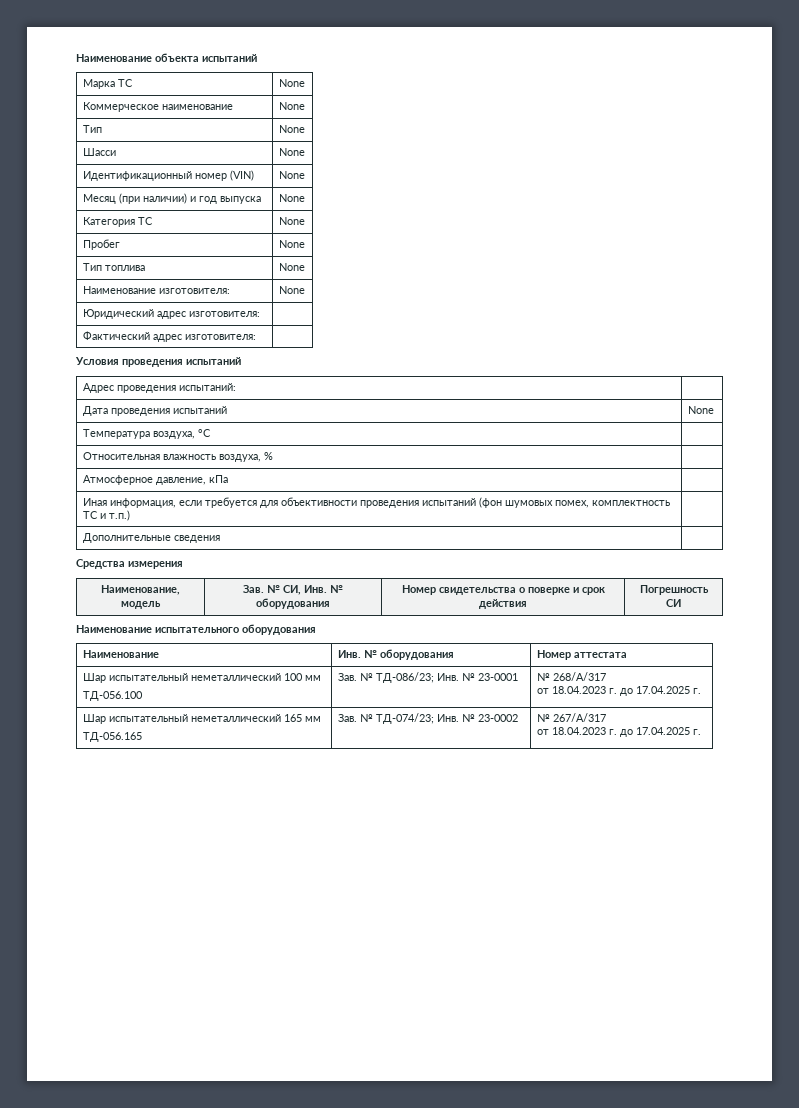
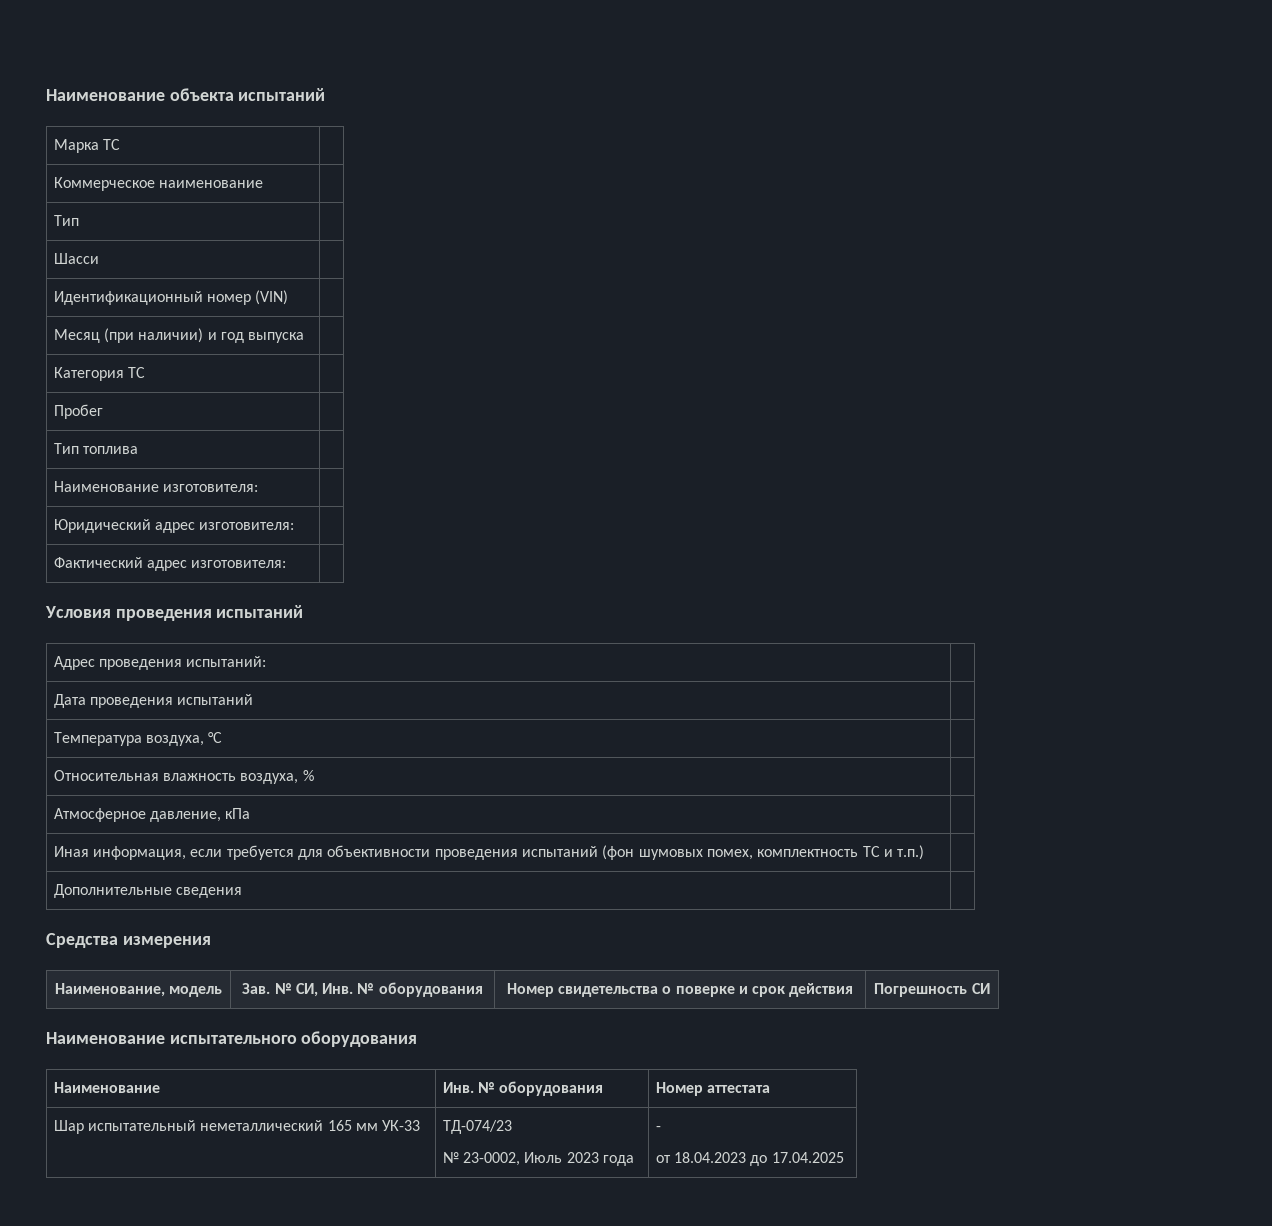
- Марка ТС | None
+ Марка ТС |
- Коммерческое наименование | None
- Тип | None
+ Коммерческое наименование |
+ Тип |
- Шасси | None
+ Шасси |
- Идентификационный номер (VIN) | None
+ Идентификационный номер (VIN) |
- Месяц (при наличии) и год выпуска | None
+ Месяц (при наличии) и год выпуска |
- Категория ТС | None
+ Категория ТС |
- Пробег | None
+ Пробег |
- Тип топлива | None
+ Тип топлива |
- Наименование изготовителя: | None
+ Наименование изготовителя: |
- Дата проведения испытаний | None
+ Дата проведения испытаний |
- Шар испытательный неметаллический 100 мм
- ТД-056.100 | Зав. № ТД-086/23; Инв. № 23-0001 | № 268/А/317
- от 18.04.2023 г. до 17.04.2025 г.
- Шар испытательный неметаллический 165 мм
- ТД-056.165 | Зав. № ТД-074/23; Инв. № 23-0002 | № 267/А/317
- от 18.04.2023 г. до 17.04.2025 г.
+ Шар испытательный неметаллический 165 мм УК-33 | ТД-074/23
+ № 23-0002, Июль 2023 года | -
+ от 18.04.2023 до 17.04.2025

